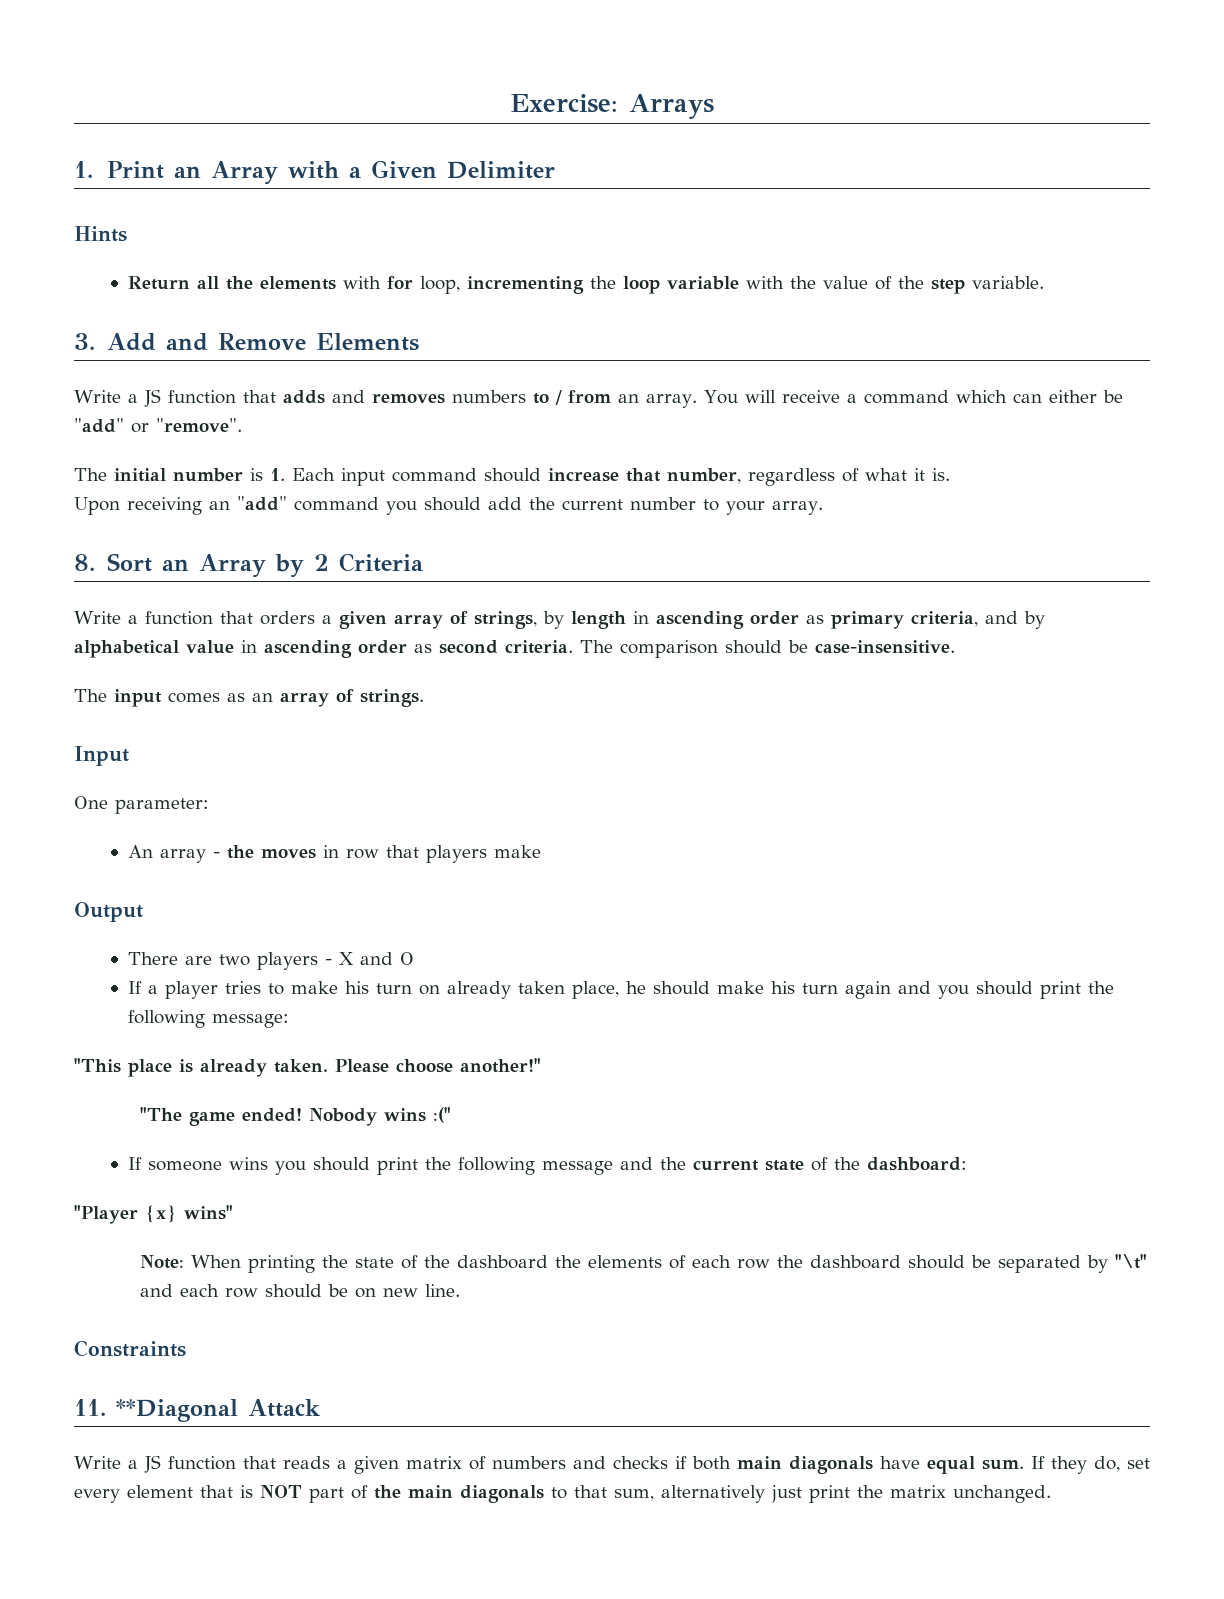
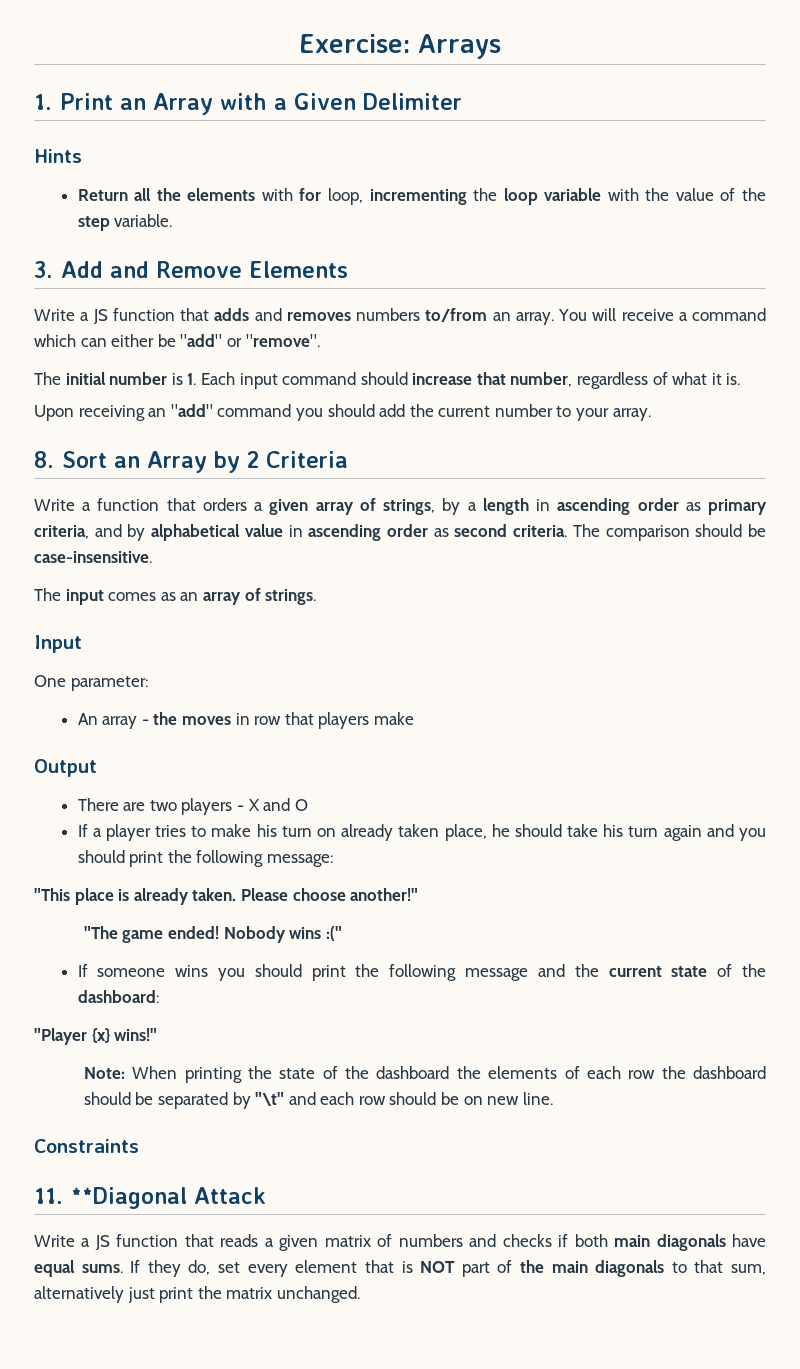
- Write a JS function that adds and removes numbers to / from an array.
+ Write a JS function that adds and removes numbers to/from an array.
- Write a function that orders a given array of strings, by length in ascending order as primary criteria, and by alphabetical value in ascending order as second criteria.
+ Write a function that orders a given array of strings, by a length in ascending order as primary criteria, and by alphabetical value in ascending order as second criteria.
- If a player tries to make his turn on already taken place, he should make his turn again and you should print the following message:
+ If a player tries to make his turn on already taken place, he should take his turn again and you should print the following message:
- "Player {x} wins"
+ "Player {x} wins!"
- Write a JS function that reads a given matrix of numbers and checks if both main diagonals have equal sum.
+ Write a JS function that reads a given matrix of numbers and checks if both main diagonals have equal sums.

